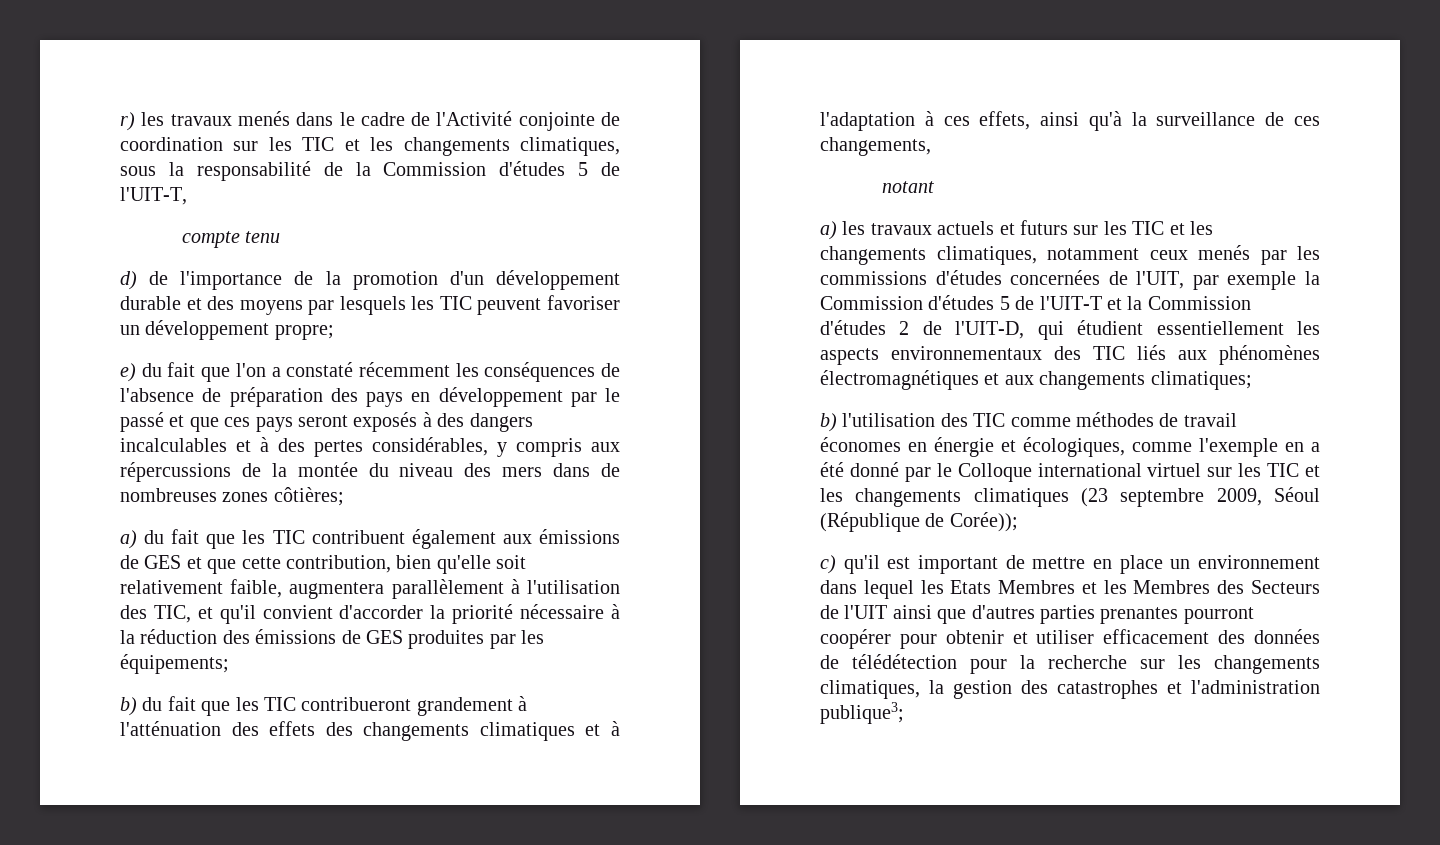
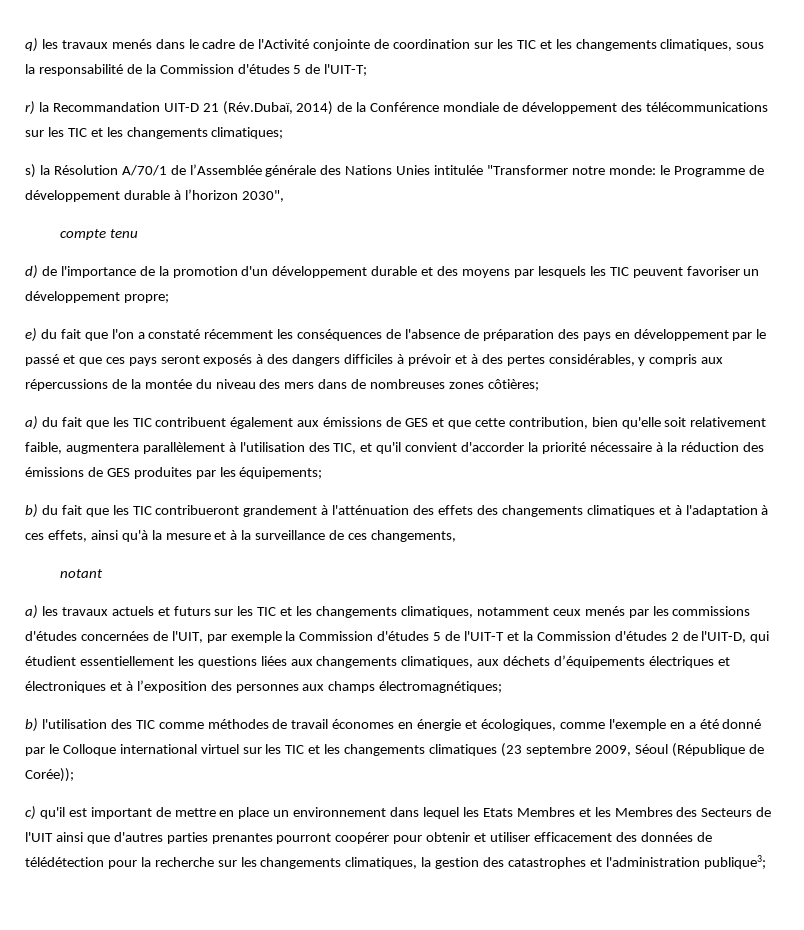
- r) les travaux menés dans le cadre de l'Activité conjointe de coordination sur les TIC et les changements climatiques, sous la responsabilité de la Commission d'études 5 de l'UIT-T,
+ q) les travaux menés dans le cadre de l'Activité conjointe de coordination sur les TIC et les changements climatiques, sous la responsabilité de la Commission d'études 5 de l'UIT-T;
+ r) la Recommandation UIT-D 21 (Rév.Dubaï, 2014) de la Conférence mondiale de développement des télécommunications sur les TIC et les changements climatiques;
+ s) la Résolution A/70/1 de l’Assemblée générale des Nations Unies intitulée "Transformer notre monde: le Programme de développement durable à l’horizon 2030",
- e) du fait que l'on a constaté récemment les conséquences de l'absence de préparation des pays en développement par le passé et que ces pays seront exposés à des dangers incalculables et à des pertes considérables, y compris aux répercussions de la montée du niveau des mers dans de nombreuses zones côtières;
+ e) du fait que l'on a constaté récemment les conséquences de l'absence de préparation des pays en développement par le passé et que ces pays seront exposés à des dangers difficiles à prévoir et à des pertes considérables, y compris aux répercussions de la montée du niveau des mers dans de nombreuses zones côtières;
- b) du fait que les TIC contribueront grandement à l'atténuation des effets des changements climatiques et à l'adaptation à ces effets, ainsi qu'à la surveillance de ces changements,
+ b) du fait que les TIC contribueront grandement à l'atténuation des effets des changements climatiques et à l'adaptation à ces effets, ainsi qu'à la mesure et à la surveillance de ces changements,
- a) les travaux actuels et futurs sur les TIC et les changements climatiques, notamment ceux menés par les commissions d'études concernées de l'UIT, par exemple la Commission d'études 5 de l'UIT-T et la Commission d'études 2 de l'UIT-D, qui étudient essentiellement les aspects environnementaux des TIC liés aux phénomènes électromagnétiques et aux changements climatiques;
+ a) les travaux actuels et futurs sur les TIC et les changements climatiques, notamment ceux menés par les commissions d'études concernées de l'UIT, par exemple la Commission d'études 5 de l'UIT-T et la Commission d'études 2 de l'UIT-D, qui étudient essentiellement les questions liées aux changements climatiques, aux déchets d’équipements électriques et électroniques et à l’exposition des personnes aux champs électromagnétiques;

